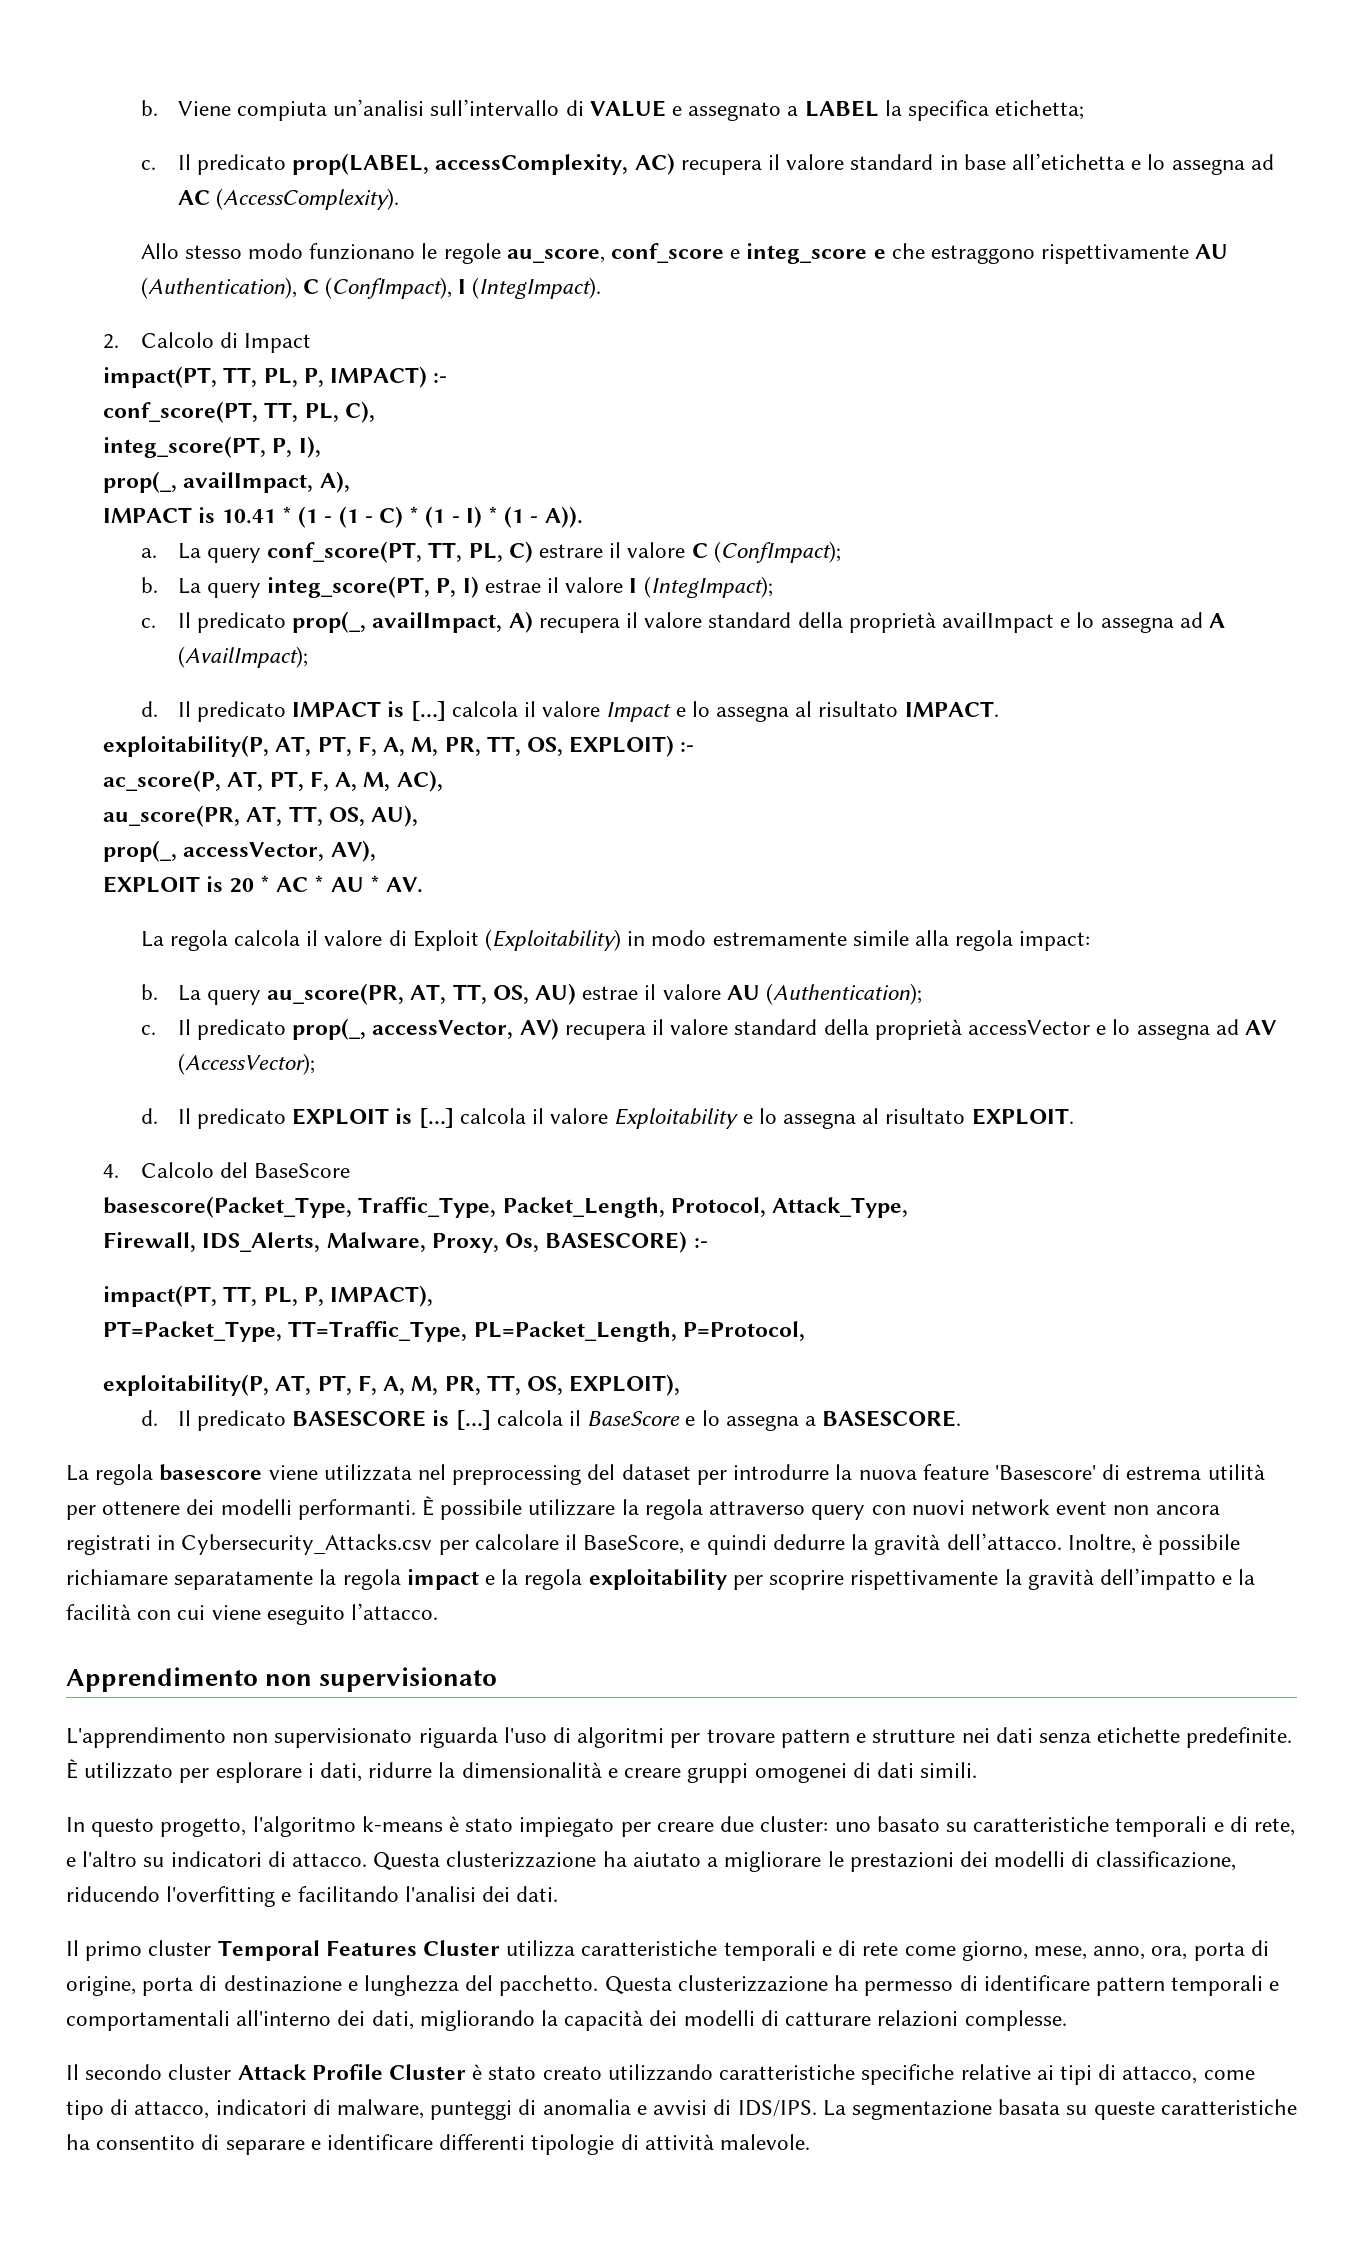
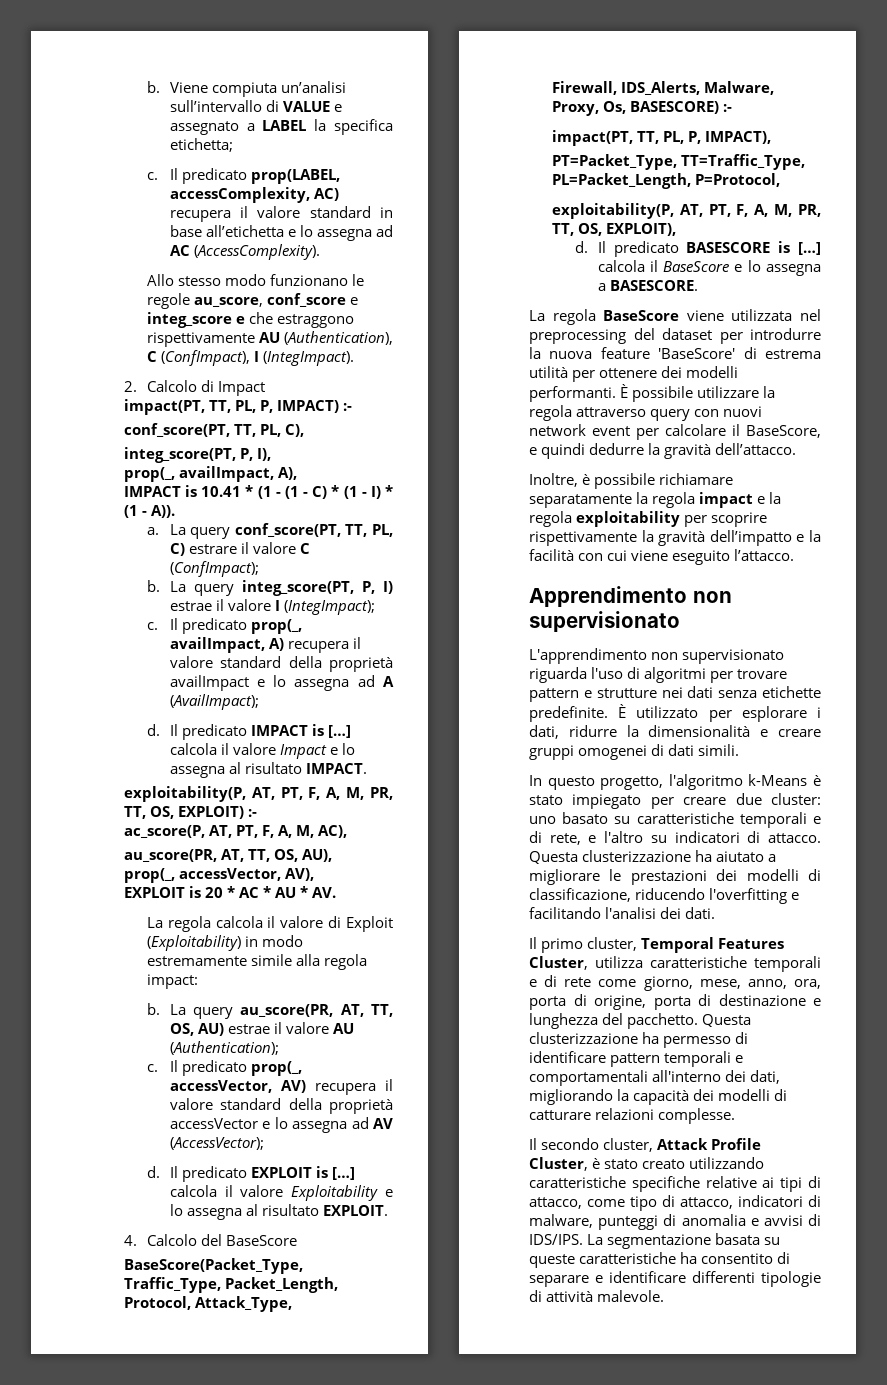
- basescore(Packet_Type, Traffic_Type, Packet_Length, Protocol, Attack_Type,
+ BaseScore(Packet_Type, Traffic_Type, Packet_Length, Protocol, Attack_Type,
- La regola basescore viene utilizzata nel preprocessing del dataset per introdurre la nuova feature 'Basescore' di estrema utilità per ottenere dei modelli performanti.
+ La regola BaseScore viene utilizzata nel preprocessing del dataset per introdurre la nuova feature 'BaseScore' di estrema utilità per ottenere dei modelli performanti.
- È possibile utilizzare la regola attraverso query con nuovi network event non ancora registrati in Cybersecurity_Attacks.csv per calcolare il BaseScore, e quindi dedurre la gravità dell’attacco. Inoltre, è possibile richiamare separatamente la regola impact e la regola exploitability per scoprire rispettivamente la gravità dell’impatto e la facilità con cui viene eseguito l’attacco.
+ È possibile utilizzare la regola attraverso query con nuovi network event per calcolare il BaseScore, e quindi dedurre la gravità dell’attacco.
+ Inoltre, è possibile richiamare separatamente la regola impact e la regola exploitability per scoprire rispettivamente la gravità dell’impatto e la facilità con cui viene eseguito l’attacco.
- In questo progetto, l'algoritmo k-means è stato impiegato per creare due cluster: uno basato su caratteristiche temporali e di rete, e l'altro su indicatori di attacco.
+ In questo progetto, l'algoritmo k-Means è stato impiegato per creare due cluster: uno basato su caratteristiche temporali e di rete, e l'altro su indicatori di attacco.
- Il primo cluster Temporal Features Cluster utilizza caratteristiche temporali e di rete come giorno, mese, anno, ora, porta di origine, porta di destinazione e lunghezza del pacchetto.
+ Il primo cluster, Temporal Features Cluster, utilizza caratteristiche temporali e di rete come giorno, mese, anno, ora, porta di origine, porta di destinazione e lunghezza del pacchetto.
- Il secondo cluster Attack Profile Cluster è stato creato utilizzando caratteristiche specifiche relative ai tipi di attacco, come tipo di attacco, indicatori di malware, punteggi di anomalia e avvisi di IDS/IPS.
+ Il secondo cluster, Attack Profile Cluster, è stato creato utilizzando caratteristiche specifiche relative ai tipi di attacco, come tipo di attacco, indicatori di malware, punteggi di anomalia e avvisi di IDS/IPS.

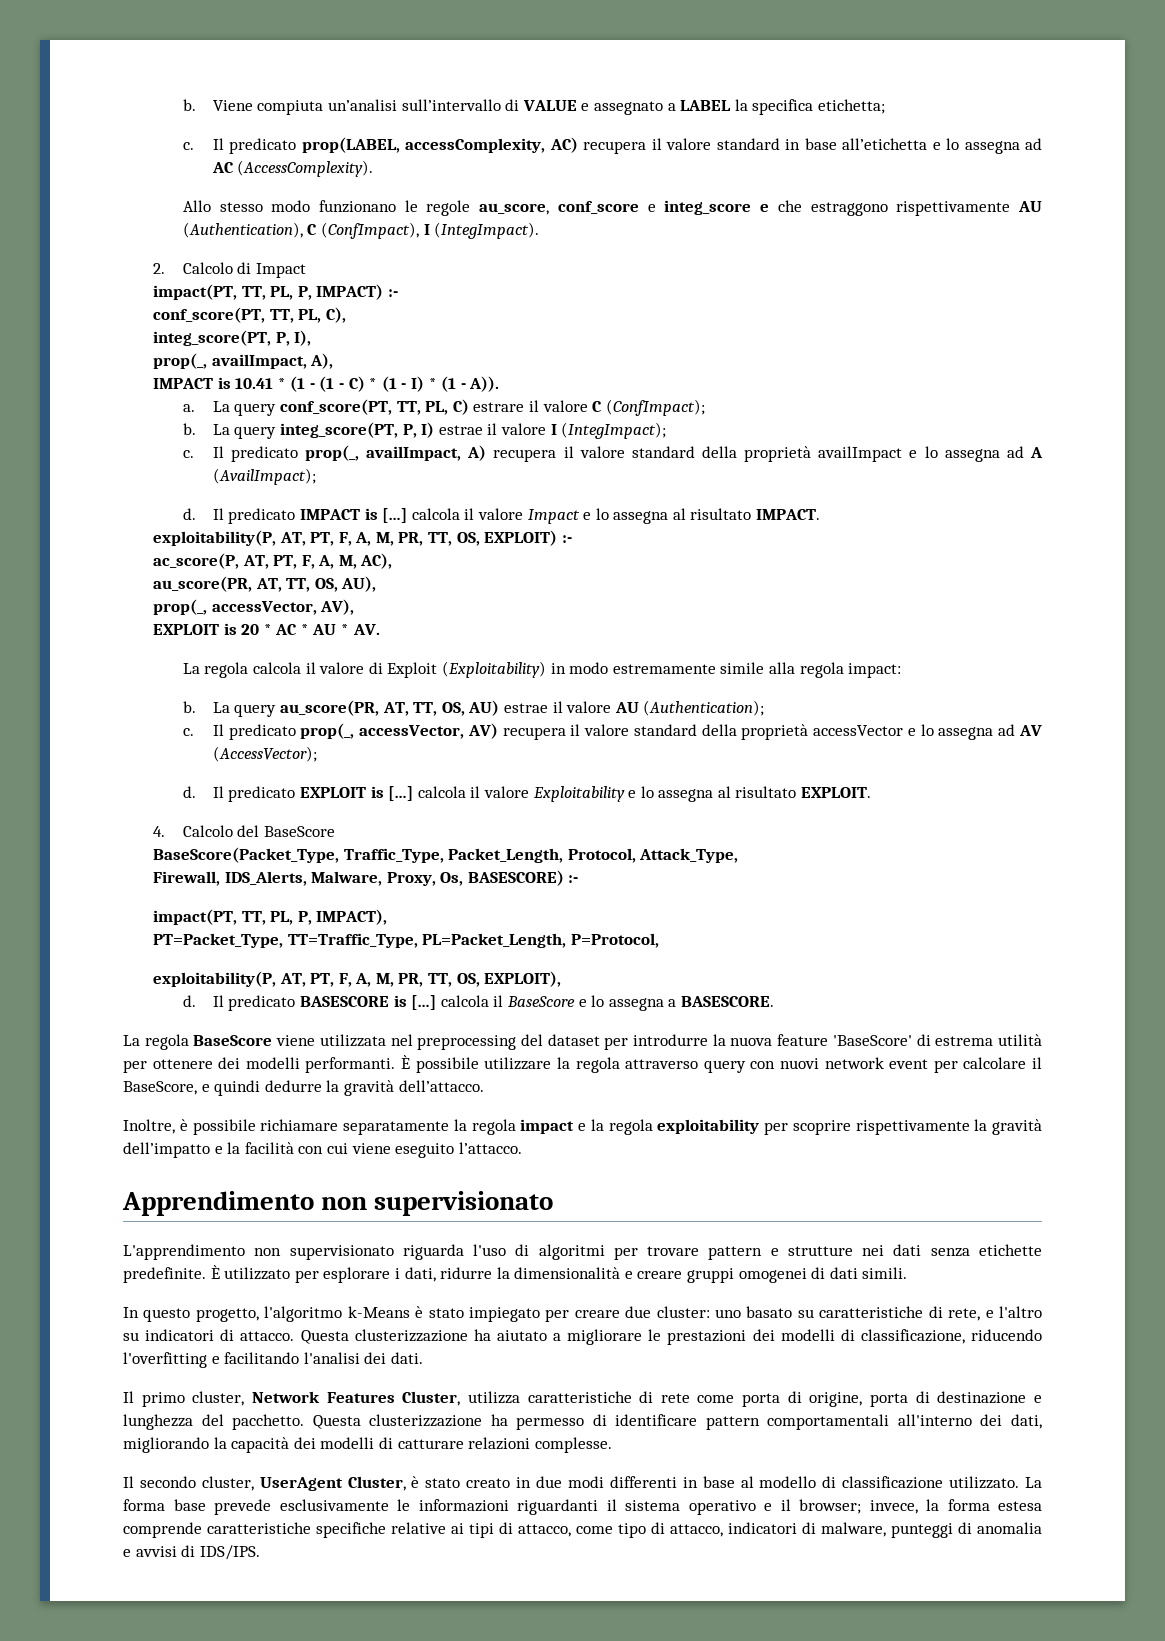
- In questo progetto, l'algoritmo k-Means è stato impiegato per creare due cluster: uno basato su caratteristiche temporali e di rete, e l'altro su indicatori di attacco.
+ In questo progetto, l'algoritmo k-Means è stato impiegato per creare due cluster: uno basato su caratteristiche di rete, e l'altro su indicatori di attacco.
- Il primo cluster, Temporal Features Cluster, utilizza caratteristiche temporali e di rete come giorno, mese, anno, ora, porta di origine, porta di destinazione e lunghezza del pacchetto.
+ Il primo cluster, Network Features Cluster, utilizza caratteristiche di rete come porta di origine, porta di destinazione e lunghezza del pacchetto.
- Questa clusterizzazione ha permesso di identificare pattern temporali e comportamentali all'interno dei dati, migliorando la capacità dei modelli di catturare relazioni complesse.
+ Questa clusterizzazione ha permesso di identificare pattern comportamentali all'interno dei dati, migliorando la capacità dei modelli di catturare relazioni complesse.
- Il secondo cluster, Attack Profile Cluster, è stato creato utilizzando caratteristiche specifiche relative ai tipi di attacco, come tipo di attacco, indicatori di malware, punteggi di anomalia e avvisi di IDS/IPS. La segmentazione basata su queste caratteristiche ha consentito di separare e identificare differenti tipologie di attività malevole.
+ Il secondo cluster, UserAgent Cluster, è stato creato in due modi differenti in base al modello di classificazione utilizzato. La forma base prevede esclusivamente le informazioni riguardanti il sistema operativo e il browser; invece, la forma estesa comprende caratteristiche specifiche relative ai tipi di attacco, come tipo di attacco, indicatori di malware, punteggi di anomalia e avvisi di IDS/IPS.

